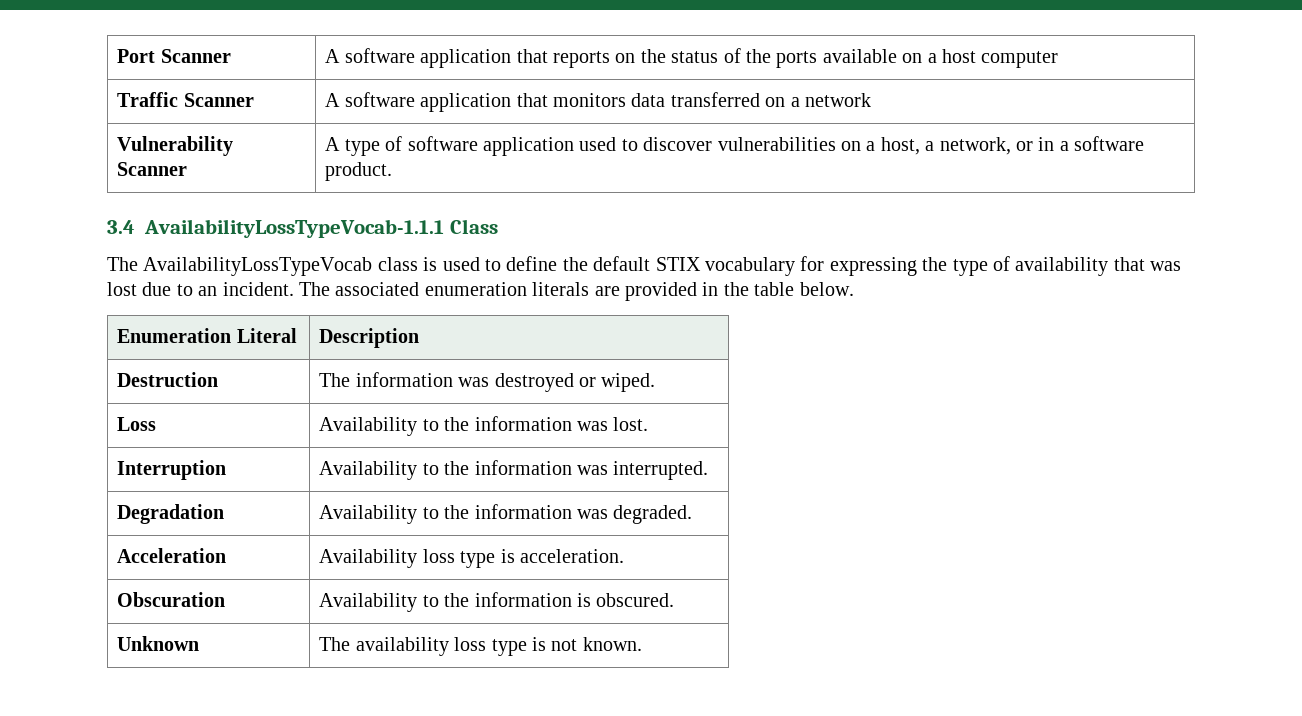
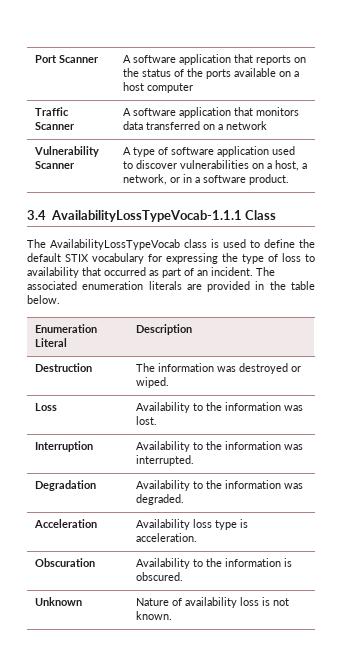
- The AvailabilityLossTypeVocab class is used to define the default STIX vocabulary for expressing the type of availability that was lost due to an incident.
+ The AvailabilityLossTypeVocab class is used to define the default STIX vocabulary for expressing the type of loss to availability that occurred as part of an incident.
- Unknown | The availability loss type is not known.
+ Unknown | Nature of availability loss is not known.

